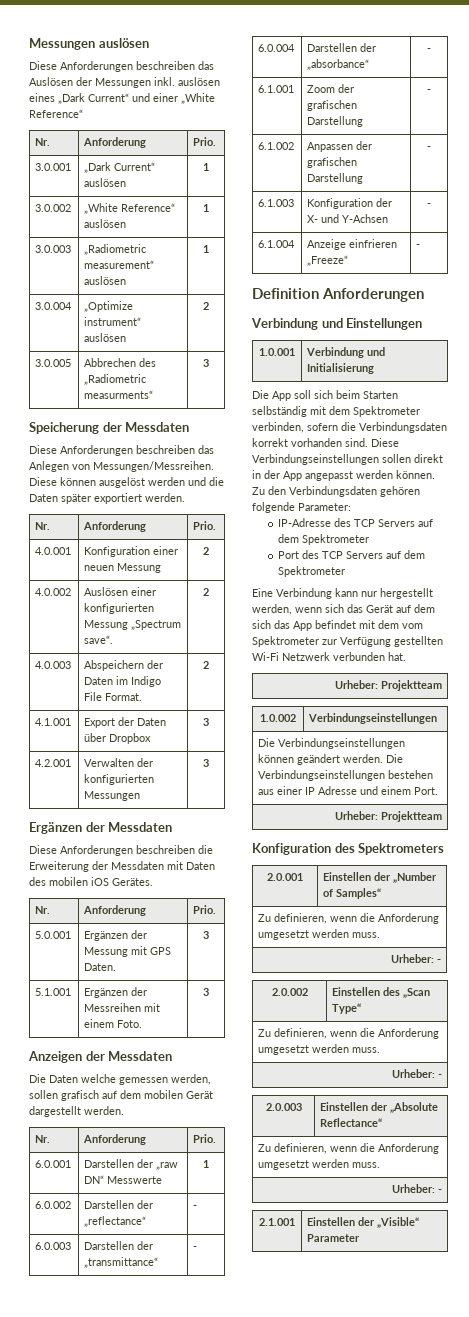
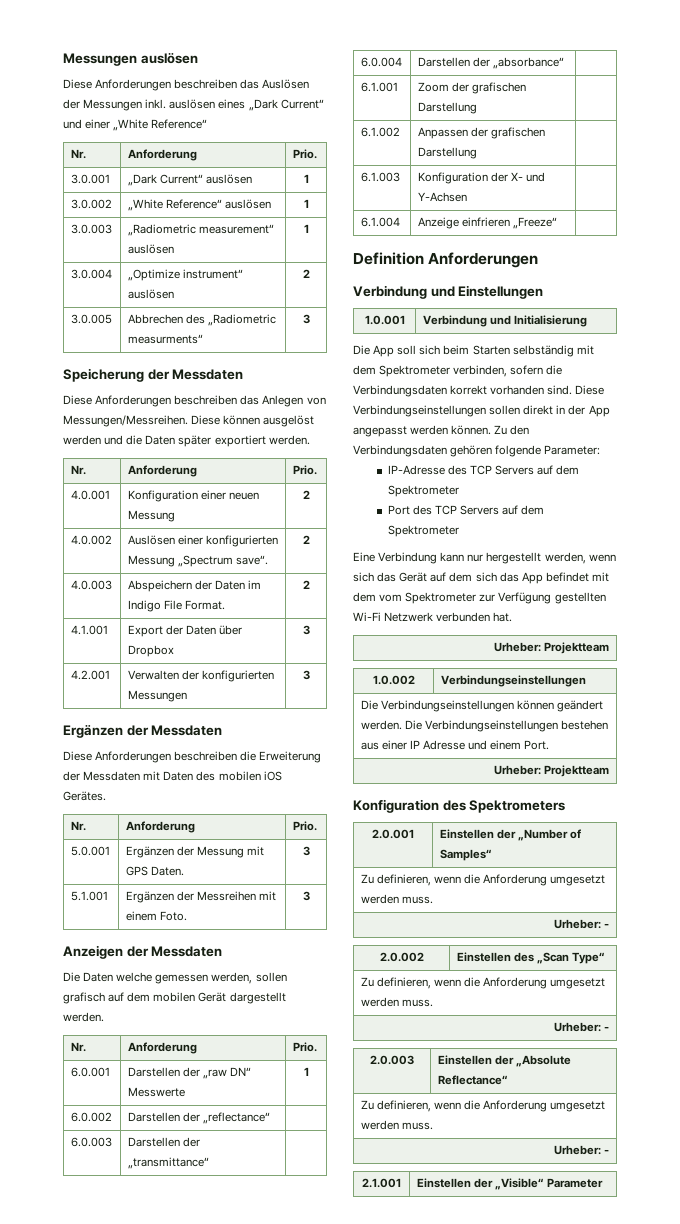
- 6.0.002 | Darstellen der „reflectance“ | -
+ 6.0.002 | Darstellen der „reflectance“ |
- 6.0.003 | Darstellen der „transmittance“ | -
+ 6.0.003 | Darstellen der „transmittance“ |
- 6.0.004 | Darstellen der „absorbance“ | -
+ 6.0.004 | Darstellen der „absorbance“ |
- 6.1.001 | Zoom der grafischen Darstellung | -
+ 6.1.001 | Zoom der grafischen Darstellung |
- 6.1.002 | Anpassen der grafischen Darstellung | -
+ 6.1.002 | Anpassen der grafischen Darstellung |
- 6.1.003 | Konfiguration der X- und Y-Achsen | -
+ 6.1.003 | Konfiguration der X- und Y-Achsen |
- 6.1.004 | Anzeige einfrieren „Freeze“ | -
+ 6.1.004 | Anzeige einfrieren „Freeze“ |

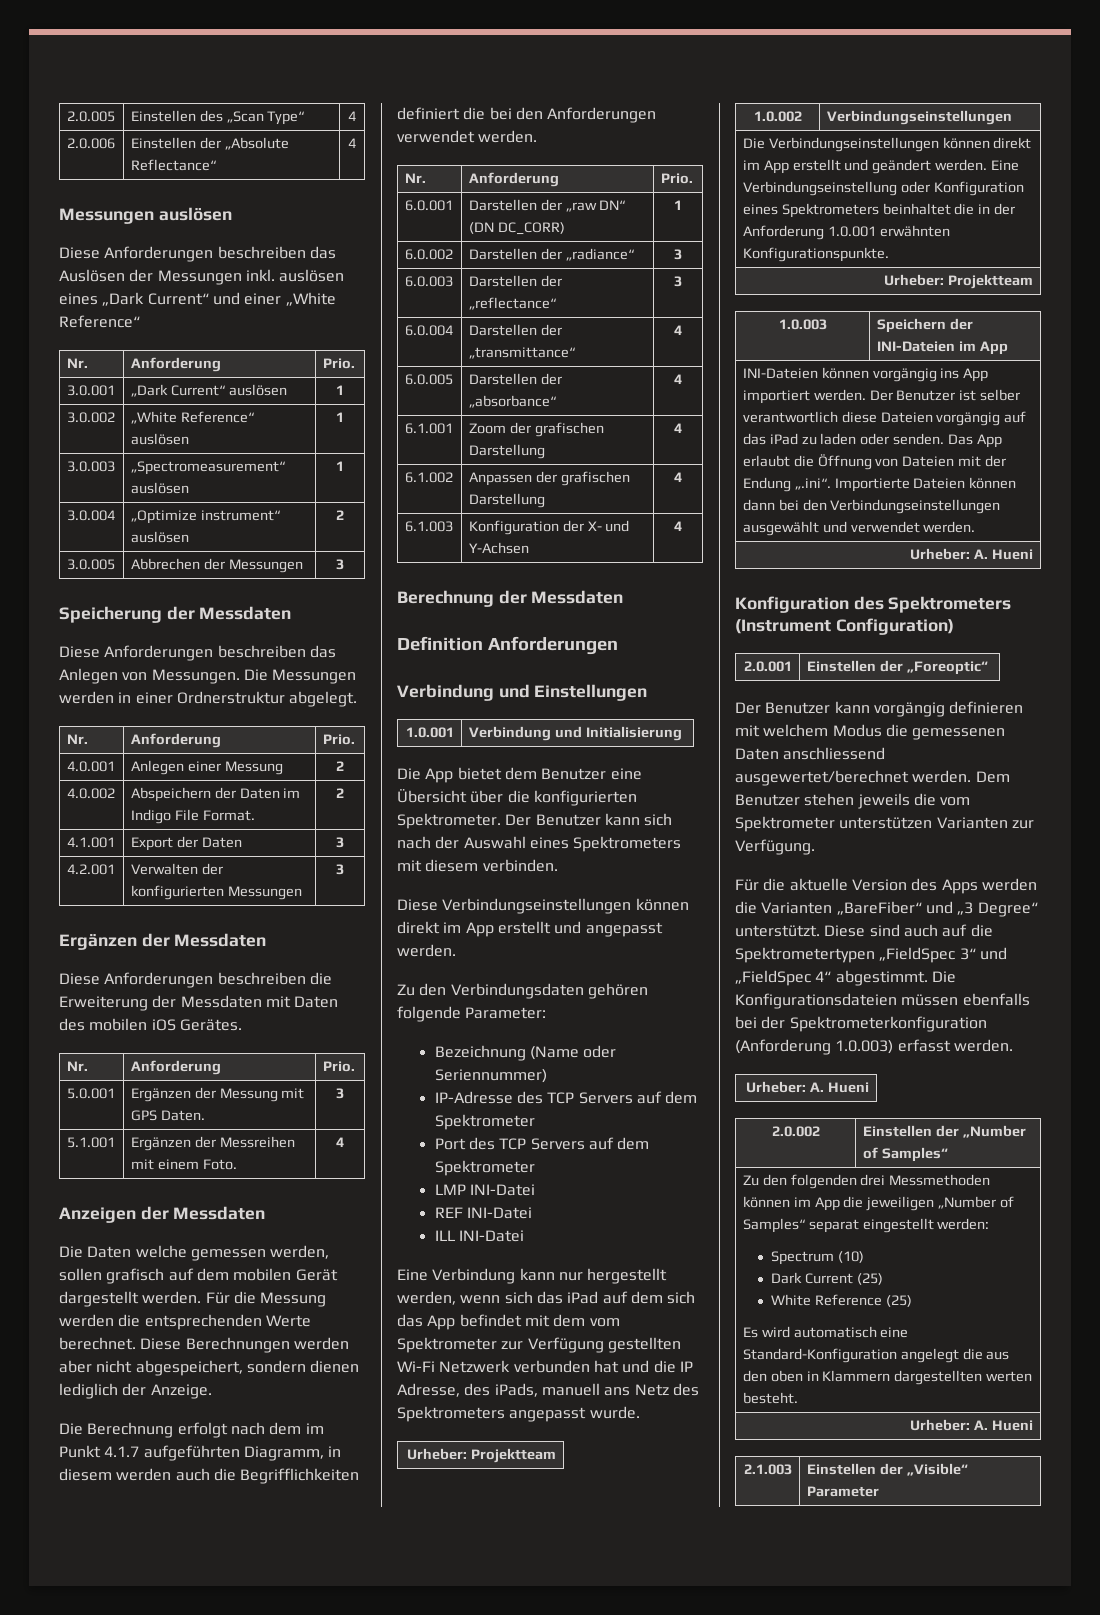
+ 2.0.005 | Einstellen des „Scan Type“ | 4
+ 2.0.006 | Einstellen der „Absolute Reflectance“ | 4
- 3.0.003 | „Radiometric measurement“ auslösen | 1
+ 3.0.003 | „Spectromeasurement“ auslösen | 1
- 3.0.005 | Abbrechen des „Radiometric measurments“ | 3
+ 3.0.005 | Abbrechen der Messungen | 3
- Diese Anforderungen beschreiben das Anlegen von Messungen/Messreihen. Diese können ausgelöst werden und die Daten später exportiert werden.
+ Diese Anforderungen beschreiben das Anlegen von Messungen. Die Messungen werden in einer Ordnerstruktur abgelegt.
- 4.0.001 | Konfiguration einer neuen Messung | 2
+ 4.0.001 | Anlegen einer Messung | 2
- 4.0.002 | Auslösen einer konfigurierten Messung „Spectrum save“. | 2
- 4.0.003 | Abspeichern der Daten im Indigo File Format. | 2
+ 4.0.002 | Abspeichern der Daten im Indigo File Format. | 2
- 4.1.001 | Export der Daten über Dropbox | 3
+ 4.1.001 | Export der Daten | 3
- 5.1.001 | Ergänzen der Messreihen mit einem Foto. | 3
+ 5.1.001 | Ergänzen der Messreihen mit einem Foto. | 4
+ Für die Messung werden die entsprechenden Werte berechnet. Diese Berechnungen werden aber nicht abgespeichert, sondern dienen lediglich der Anzeige.
+ Die Berechnung erfolgt nach dem im Punkt 4.1.7 aufgeführten Diagramm, in diesem werden auch die Begrifflichkeiten definiert die bei den Anforderungen verwendet werden.
- 6.0.001 | Darstellen der „raw DN“ Messwerte | 1
+ 6.0.001 | Darstellen der „raw DN“ (DN DC_CORR) | 1
- 6.0.002 | Darstellen der „reflectance“ |
+ 6.0.002 | Darstellen der „radiance“ | 3
- 6.0.003 | Darstellen der „transmittance“ |
+ 6.0.003 | Darstellen der „reflectance“ | 3
- 6.0.004 | Darstellen der „absorbance“ |
+ 6.0.004 | Darstellen der „transmittance“ | 4
+ 6.0.005 | Darstellen der „absorbance“ | 4
- 6.1.001 | Zoom der grafischen Darstellung |
+ 6.1.001 | Zoom der grafischen Darstellung | 4
- 6.1.002 | Anpassen der grafischen Darstellung |
+ 6.1.002 | Anpassen der grafischen Darstellung | 4
- 6.1.003 | Konfiguration der X- und Y-Achsen |
- 6.1.004 | Anzeige einfrieren „Freeze“ |
+ 6.1.003 | Konfiguration der X- und Y-Achsen | 4
+ Berechnung der Messdaten
- Die App soll sich beim Starten selbständig mit dem Spektrometer verbinden, sofern die Verbindungsdaten korrekt vorhanden sind. Diese Verbindungseinstellungen sollen direkt in der App angepasst werden können. Zu den Verbindungsdaten gehören folgende Parameter:
+ Die App bietet dem Benutzer eine Übersicht über die konfigurierten Spektrometer. Der Benutzer kann sich nach der Auswahl eines Spektrometers mit diesem verbinden.
+ Diese Verbindungseinstellungen können direkt im App erstellt und angepasst werden.
+ Zu den Verbindungsdaten gehören folgende Parameter:
+ Bezeichnung (Name oder Seriennummer)
+ LMP INI-Datei
+ REF INI-Datei
+ ILL INI-Datei
- Eine Verbindung kann nur hergestellt werden, wenn sich das Gerät auf dem sich das App befindet mit dem vom Spektrometer zur Verfügung gestellten Wi-Fi Netzwerk verbunden hat.
+ Eine Verbindung kann nur hergestellt werden, wenn sich das iPad auf dem sich das App befindet mit dem vom Spektrometer zur Verfügung gestellten Wi-Fi Netzwerk verbunden hat und die IP Adresse, des iPads, manuell ans Netz des Spektrometers angepasst wurde.
- Die Verbindungseinstellungen können geändert werden. Die Verbindungseinstellungen bestehen aus einer IP Adresse und einem Port.
+ Die Verbindungseinstellungen können direkt im App erstellt und geändert werden. Eine Verbindungseinstellung oder Konfiguration eines Spektrometers beinhaltet die in der Anforderung 1.0.001 erwähnten Konfigurationspunkte.
  Urheber: Projektteam
+ 1.0.003 | Speichern der INI-Dateien im App
+ INI-Dateien können vorgängig ins App importiert werden. Der Benutzer ist selber verantwortlich diese Dateien vorgängig auf das iPad zu laden oder senden. Das App erlaubt die Öffnung von Dateien mit der Endung „.ini“. Importierte Dateien können dann bei den Verbindungseinstellungen ausgewählt und verwendet werden.
+ Urheber: A. Hueni
- Konfiguration des Spektrometers
+ Konfiguration des Spektrometers (Instrument Configuration)
- 2.0.001 | Einstellen der „Number of Samples“
- Zu definieren, wenn die Anforderung umgesetzt werden muss.
- Urheber: -
- 2.0.002 | Einstellen des „Scan Type“
- Zu definieren, wenn die Anforderung umgesetzt werden muss.
- Urheber: -
- 2.0.003 | Einstellen der „Absolute Reflectance“
- Zu definieren, wenn die Anforderung umgesetzt werden muss.
- Urheber: -
- 2.1.001 | Einstellen der „Visible“ Parameter
+ 2.0.001 | Einstellen der „Foreoptic“
+ Der Benutzer kann vorgängig definieren mit welchem Modus die gemessenen Daten anschliessend ausgewertet/berechnet werden. Dem Benutzer stehen jeweils die vom Spektrometer unterstützen Varianten zur Verfügung.
+ Für die aktuelle Version des Apps werden die Varianten „BareFiber“ und „3 Degree“ unterstützt. Diese sind auch auf die Spektrometertypen „FieldSpec 3“ und „FieldSpec 4“ abgestimmt. Die Konfigurationsdateien müssen ebenfalls bei der Spektrometerkonfiguration (Anforderung 1.0.003) erfasst werden.
+ Urheber: A. Hueni
+ 2.0.002 | Einstellen der „Number of Samples“
+ Zu den folgenden drei Messmethoden können im App die jeweiligen „Number of Samples“ separat eingestellt werden:
+ Spectrum (10)
+ Dark Current (25)
+ White Reference (25)
+ Es wird automatisch eine Standard-Konfiguration angelegt die aus den oben in Klammern dargestellten werten besteht.
+ Urheber: A. Hueni
+ 2.1.003 | Einstellen der „Visible“ Parameter

